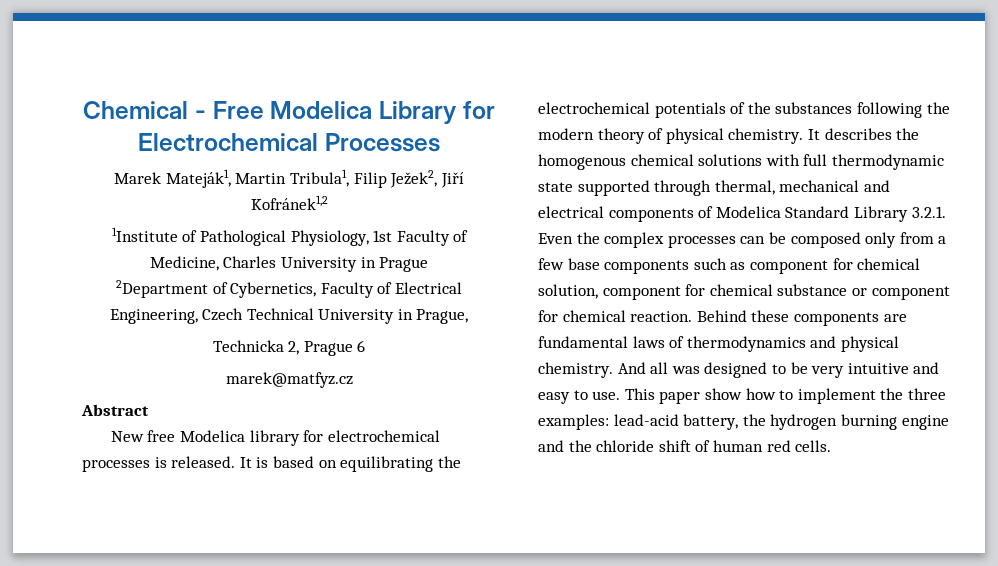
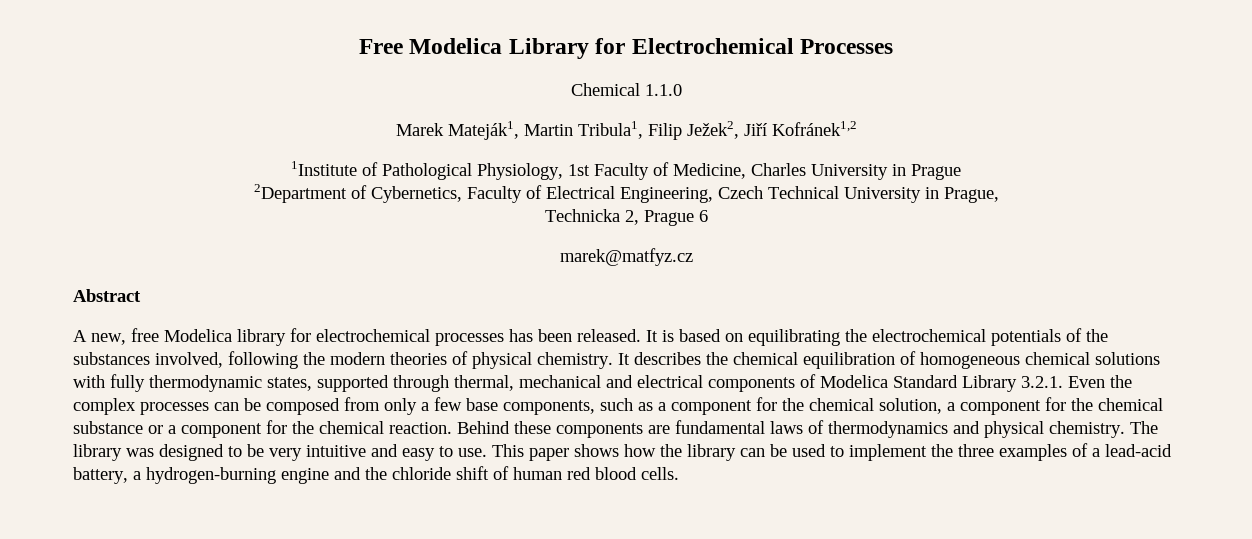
- Chemical - Free Modelica Library for Electrochemical Processes
+ Free Modelica Library for Electrochemical Processes
+ Chemical 1.1.0
- New free Modelica library for electrochemical processes is released.
+ A new, free Modelica library for electrochemical processes has been released.
- It is based on equilibrating the electrochemical potentials of the substances following the modern theory of physical chemistry.
+ It is based on equilibrating the electrochemical potentials of the substances involved, following the modern theories of physical chemistry.
- It describes the homogenous chemical solutions with full thermodynamic state supported through thermal, mechanical and electrical components of Modelica Standard Library 3.2.1. Even the complex processes can be composed only from a few base components such as component for chemical solution, component for chemical substance or component for chemical reaction.
+ It describes the chemical equilibration of homogeneous chemical solutions with fully thermodynamic states, supported through thermal, mechanical and electrical components of Modelica Standard Library 3.2.1. Even the complex processes can be composed from only a few base components, such as a component for the chemical solution, a component for the chemical substance or a component for the chemical reaction.
- And all was designed to be very intuitive and easy to use.
+ The library was designed to be very intuitive and easy to use.
- This paper show how to implement the three examples: lead-acid battery, the hydrogen burning engine and the chloride shift of human red cells.
+ This paper shows how the library can be used to implement the three examples of a lead-acid battery, a hydrogen-burning engine and the chloride shift of human red blood cells.

